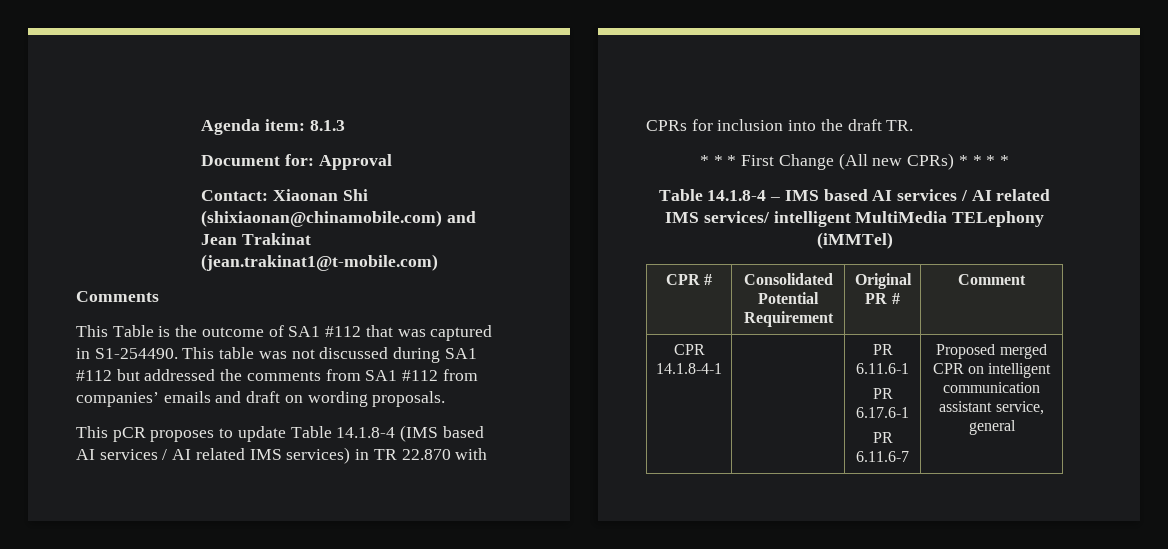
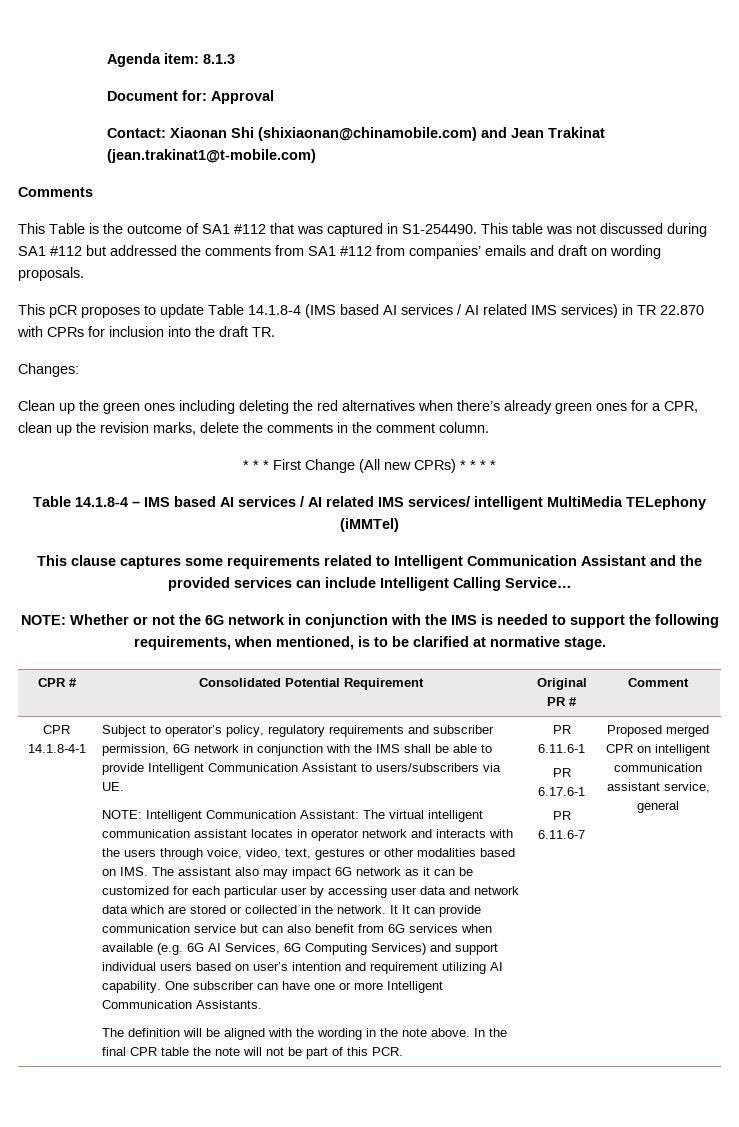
+ Changes:
+ Clean up the green ones including deleting the red alternatives when there’s already green ones for a CPR, clean up the revision marks, delete the comments in the comment column.
+ This clause captures some requirements related to Intelligent Communication Assistant and the provided services can include Intelligent Calling Service…
+ NOTE: Whether or not the 6G network in conjunction with the IMS is needed to support the following requirements, when mentioned, is to be clarified at normative stage.
+ Subject to operator’s policy, regulatory requirements and subscriber permission, 6G network in conjunction with the IMS shall be able to provide Intelligent Communication Assistant to users/subscribers via UE.
+ NOTE: Intelligent Communication Assistant: The virtual intelligent communication assistant locates in operator network and interacts with the users through voice, video, text, gestures or other modalities based on IMS. The assistant also may impact 6G network as it can be customized for each particular user by accessing user data and network data which are stored or collected in the network. It It can provide communication service but can also benefit from 6G services when available (e.g. 6G AI Services, 6G Computing Services) and support individual users based on user’s intention and requirement utilizing AI capability. One subscriber can have one or more Intelligent Communication Assistants.
+ The definition will be aligned with the wording in the note above. In the final CPR table the note will not be part of this PCR.

